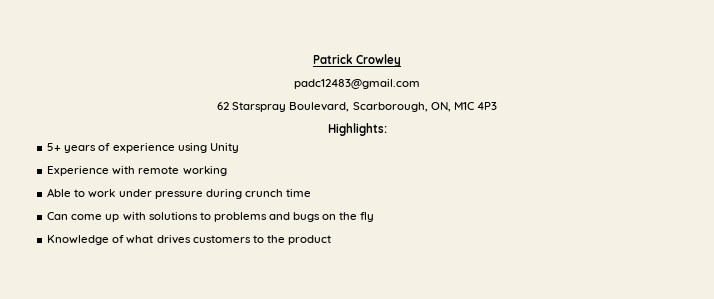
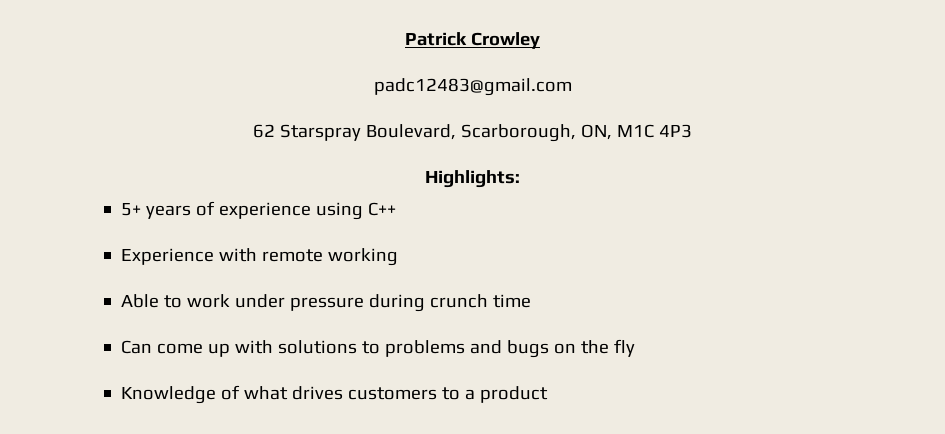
- 5+ years of experience using Unity
+ 5+ years of experience using C++
- Knowledge of what drives customers to the product
+ Knowledge of what drives customers to a product

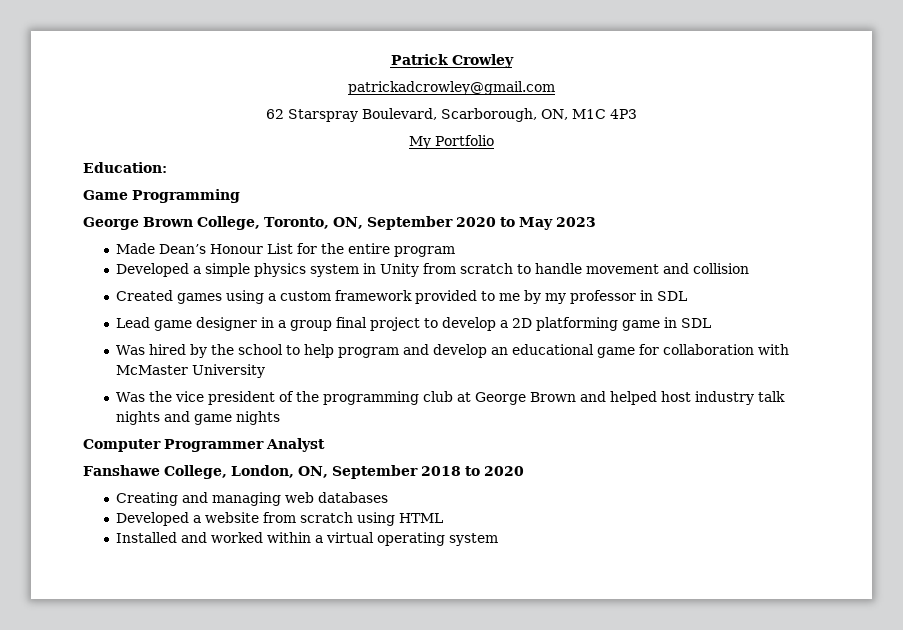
- padc12483@gmail.com
+ patrickadcrowley@gmail.com
- Highlights:
- 5+ years of experience using C++
- Experience with remote working
- Able to work under pressure during crunch time
- Can come up with solutions to problems and bugs on the fly
- Knowledge of what drives customers to a product
+ My Portfolio
+ Education:
+ Game Programming
+ George Brown College, Toronto, ON, September 2020 to May 2023
+ Made Dean’s Honour List for the entire program
+ Developed a simple physics system in Unity from scratch to handle movement and collision
+ Created games using a custom framework provided to me by my professor in SDL
+ Lead game designer in a group final project to develop a 2D platforming game in SDL
+ Was hired by the school to help program and develop an educational game for collaboration with McMaster University
+ Was the vice president of the programming club at George Brown and helped host industry talk nights and game nights
+ Computer Programmer Analyst
+ Fanshawe College, London, ON, September 2018 to 2020
+ Creating and managing web databases
+ Developed a website from scratch using HTML
+ Installed and worked within a virtual operating system

